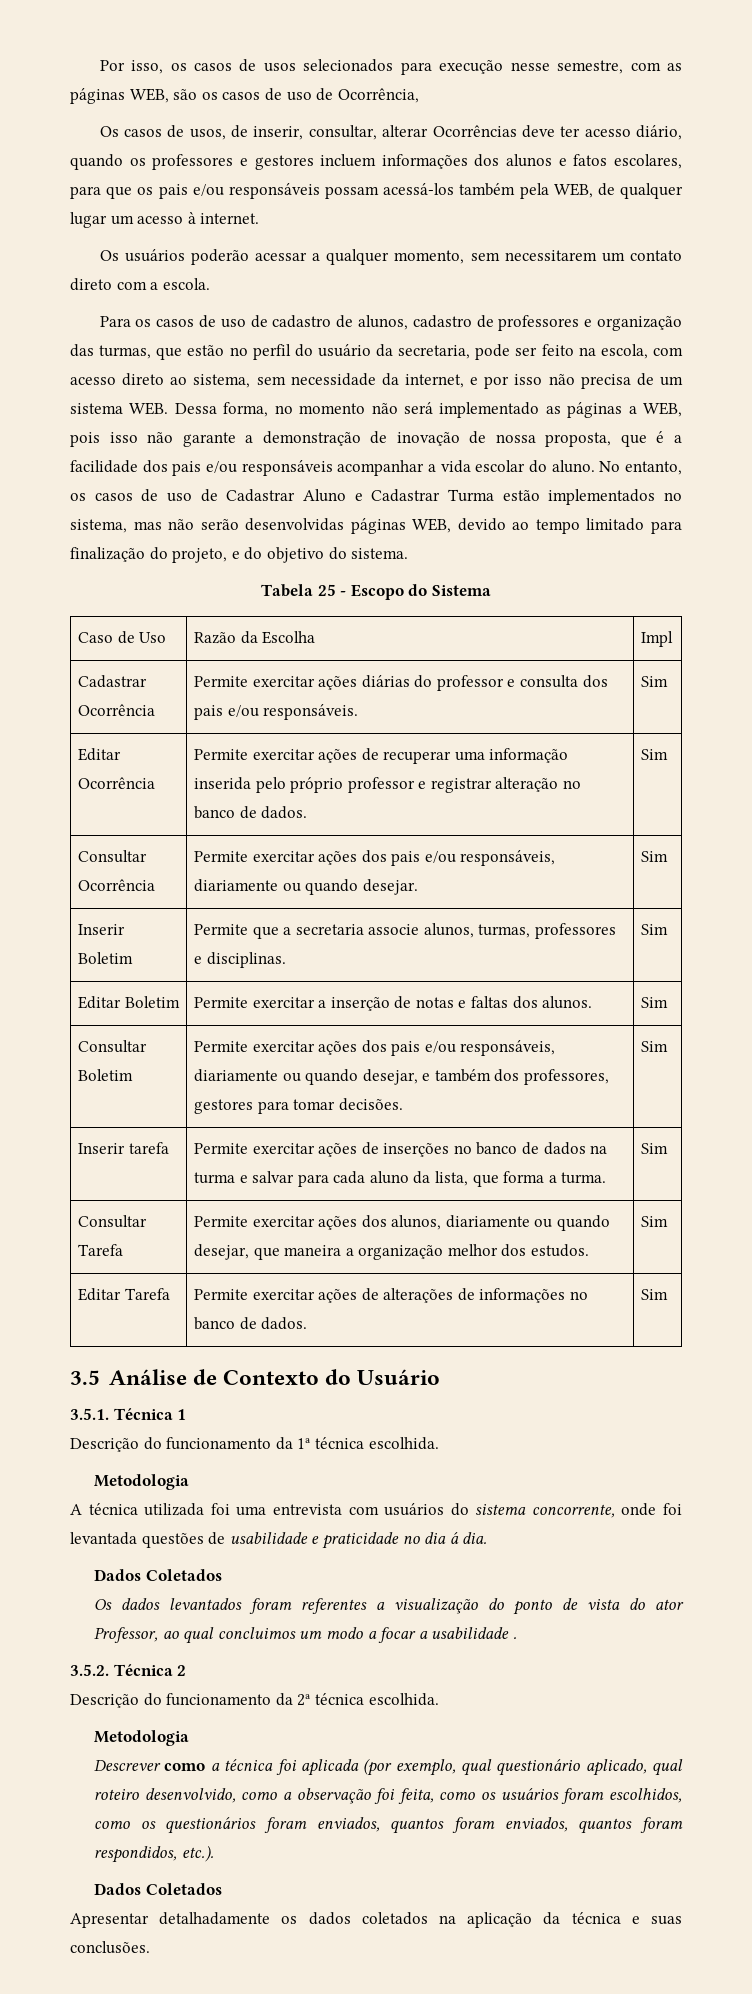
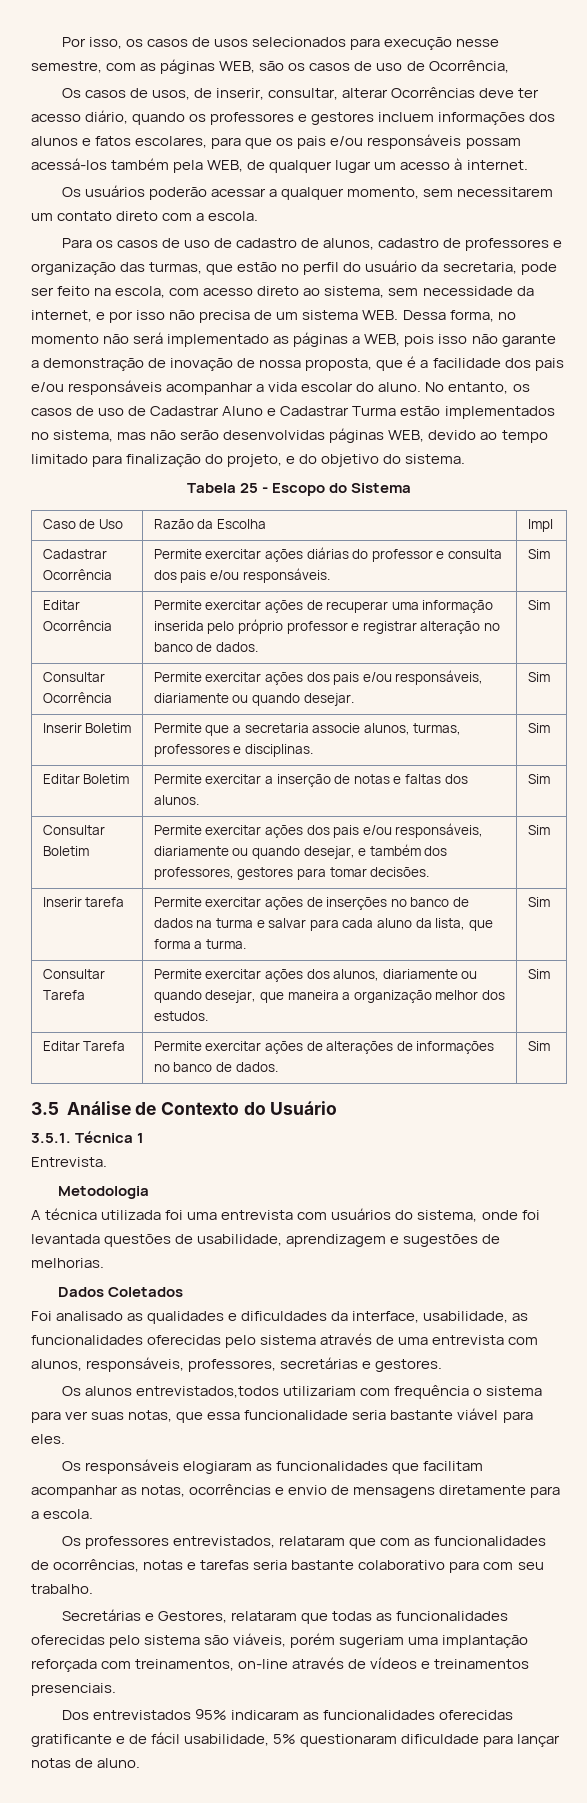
- Descrição do funcionamento da 1ª técnica escolhida.
+ Entrevista.
- A técnica utilizada foi uma entrevista com usuários do sistema concorrente, onde foi levantada questões de usabilidade e praticidade no dia á dia.
+ A técnica utilizada foi uma entrevista com usuários do sistema, onde foi levantada questões de usabilidade, aprendizagem e sugestões de melhorias.
  Dados Coletados
- Os dados levantados foram referentes a visualização do ponto de vista do ator Professor, ao qual concluimos um modo a focar a usabilidade .
- 3.5.2. Técnica 2
- Descrição do funcionamento da 2ª técnica escolhida.
- Metodologia
- Descrever como a técnica foi aplicada (por exemplo, qual questionário aplicado, qual roteiro desenvolvido, como a observação foi feita, como os usuários foram escolhidos, como os questionários foram enviados, quantos foram enviados, quantos foram respondidos, etc.).
- Dados Coletados
- Apresentar detalhadamente os dados coletados na aplicação da técnica e suas conclusões.
+ Foi analisado as qualidades e dificuldades da interface, usabilidade, as funcionalidades oferecidas pelo sistema através de uma entrevista com alunos, responsáveis, professores, secretárias e gestores.
+ Os alunos entrevistados,todos utilizariam com frequência o sistema para ver suas notas, que essa funcionalidade seria bastante viável para eles.
+ Os responsáveis elogiaram as funcionalidades que facilitam acompanhar as notas, ocorrências e envio de mensagens diretamente para a escola.
+ Os professores entrevistados, relataram que com as funcionalidades de ocorrências, notas e tarefas seria bastante colaborativo para com seu trabalho.
+ Secretárias e Gestores, relataram que todas as funcionalidades oferecidas pelo sistema são viáveis, porém sugeriam uma implantação reforçada com treinamentos, on-line através de vídeos e treinamentos presenciais.
+ Dos entrevistados 95% indicaram as funcionalidades oferecidas gratificante e de fácil usabilidade, 5% questionaram dificuldade para lançar notas de aluno.

